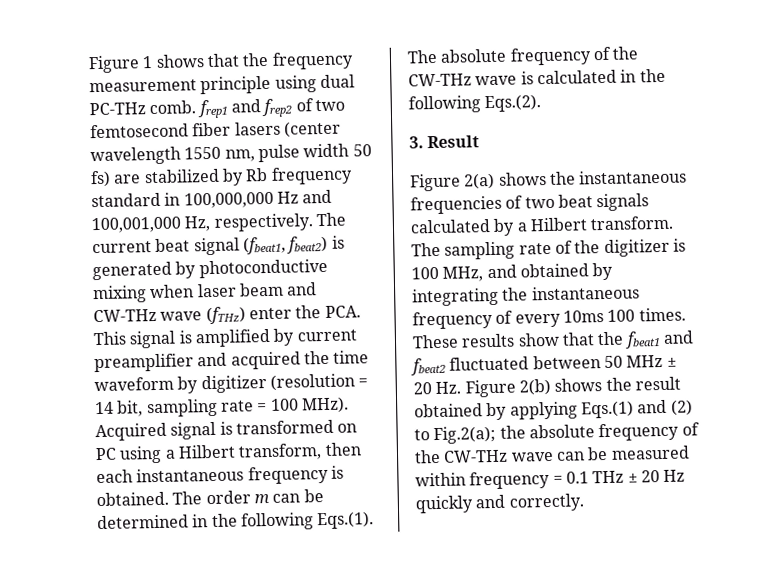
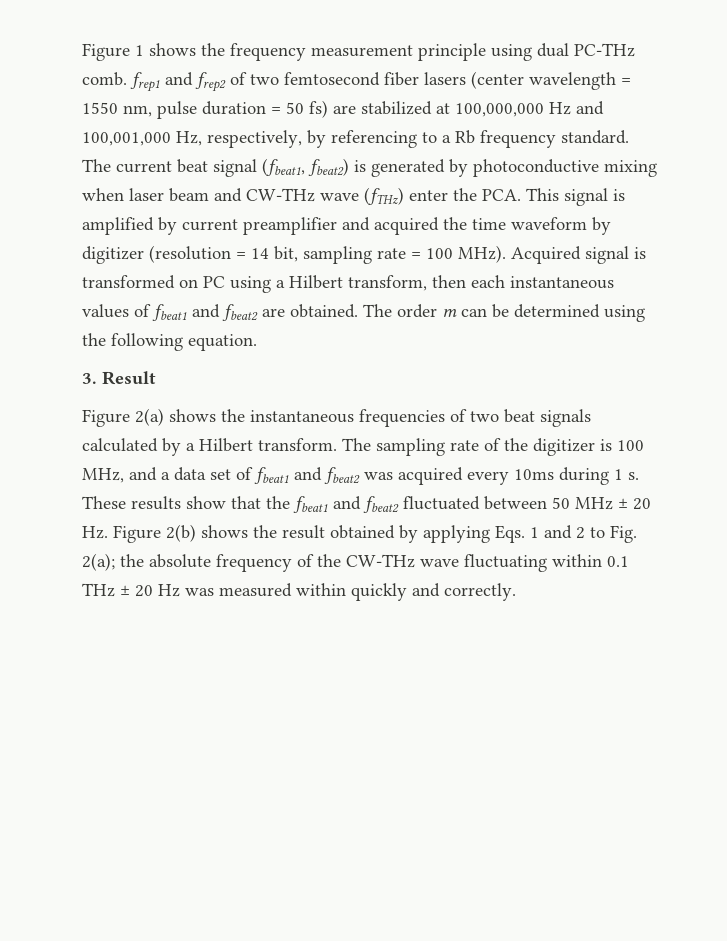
- Figure 1 shows that the frequency measurement principle using dual PC-THz comb. frep1 and frep2 of two femtosecond fiber lasers (center wavelength 1550 nm, pulse width 50 fs) are stabilized by Rb frequency standard in 100,000,000 Hz and 100,001,000 Hz, respectively.
+ Figure 1 shows the frequency measurement principle using dual PC-THz comb. frep1 and frep2 of two femtosecond fiber lasers (center wavelength = 1550 nm, pulse duration = 50 fs) are stabilized at 100,000,000 Hz and 100,001,000 Hz, respectively, by referencing to a Rb frequency standard.
- Acquired signal is transformed on PC using a Hilbert transform, then each instantaneous frequency is obtained.
+ Acquired signal is transformed on PC using a Hilbert transform, then each instantaneous values of fbeat1 and fbeat2 are obtained.
- The order m can be determined in the following Eqs.(1). The absolute frequency of the CW-THz wave is calculated in the following Eqs.(2).
+ The order m can be determined using the following equation.
- The sampling rate of the digitizer is 100 MHz, and obtained by integrating the instantaneous frequency of every 10ms 100 times.
+ The sampling rate of the digitizer is 100 MHz, and a data set of fbeat1 and fbeat2 was acquired every 10ms during 1 s.
- These results show that the fbeat1 and fbeat2 fluctuated between 50 MHz ± 20 Hz. Figure 2(b) shows the result obtained by applying Eqs.(1) and (2) to Fig.2(a); the absolute frequency of the CW-THz wave can be measured within frequency = 0.1 THz ± 20 Hz quickly and correctly.
+ These results show that the fbeat1 and fbeat2 fluctuated between 50 MHz ± 20 Hz. Figure 2(b) shows the result obtained by applying Eqs. 1 and 2 to Fig. 2(a); the absolute frequency of the CW-THz wave fluctuating within 0.1 THz ± 20 Hz was measured within quickly and correctly.

